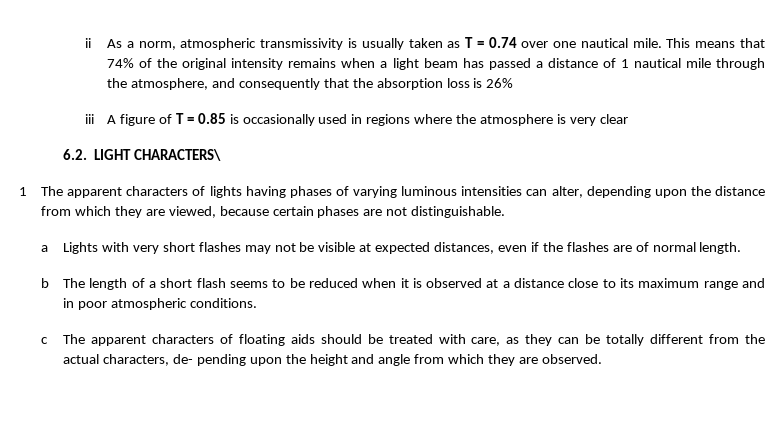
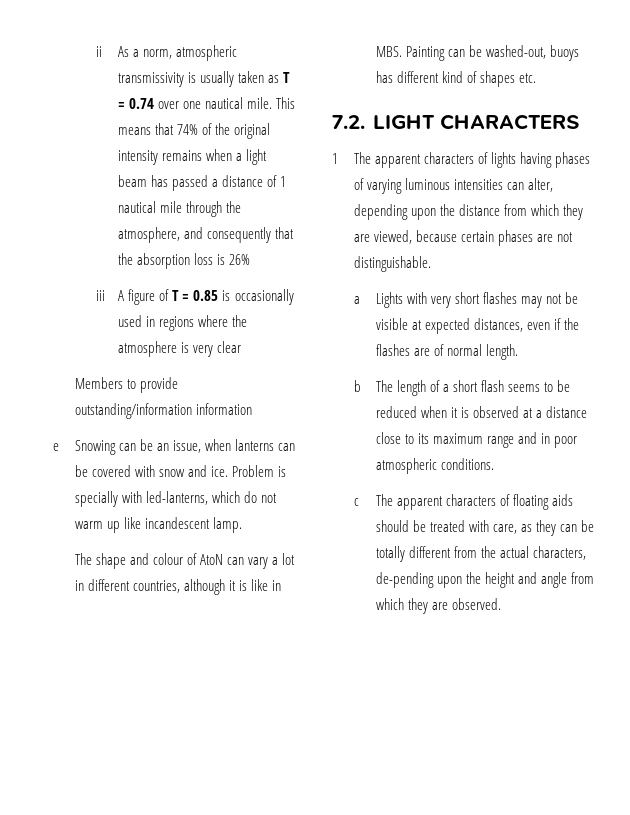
- 6.2. LIGHT CHARACTERS\
+ Members to provide outstanding/information information
+ e Snowing can be an issue, when lanterns can be covered with snow and ice. Problem is specially with led-lanterns, which do not warm up like incandescent lamp.
+ The shape and colour of AtoN can vary a lot in different countries, although it is like in MBS. Painting can be washed-out, buoys has different kind of shapes etc.
+ 7.2. LIGHT CHARACTERS
- c The apparent characters of floating aids should be treated with care, as they can be totally different from the actual characters, de- pending upon the height and angle from which they are observed.
+ c The apparent characters of floating aids should be treated with care, as they can be totally different from the actual characters, de-pending upon the height and angle from which they are observed.

